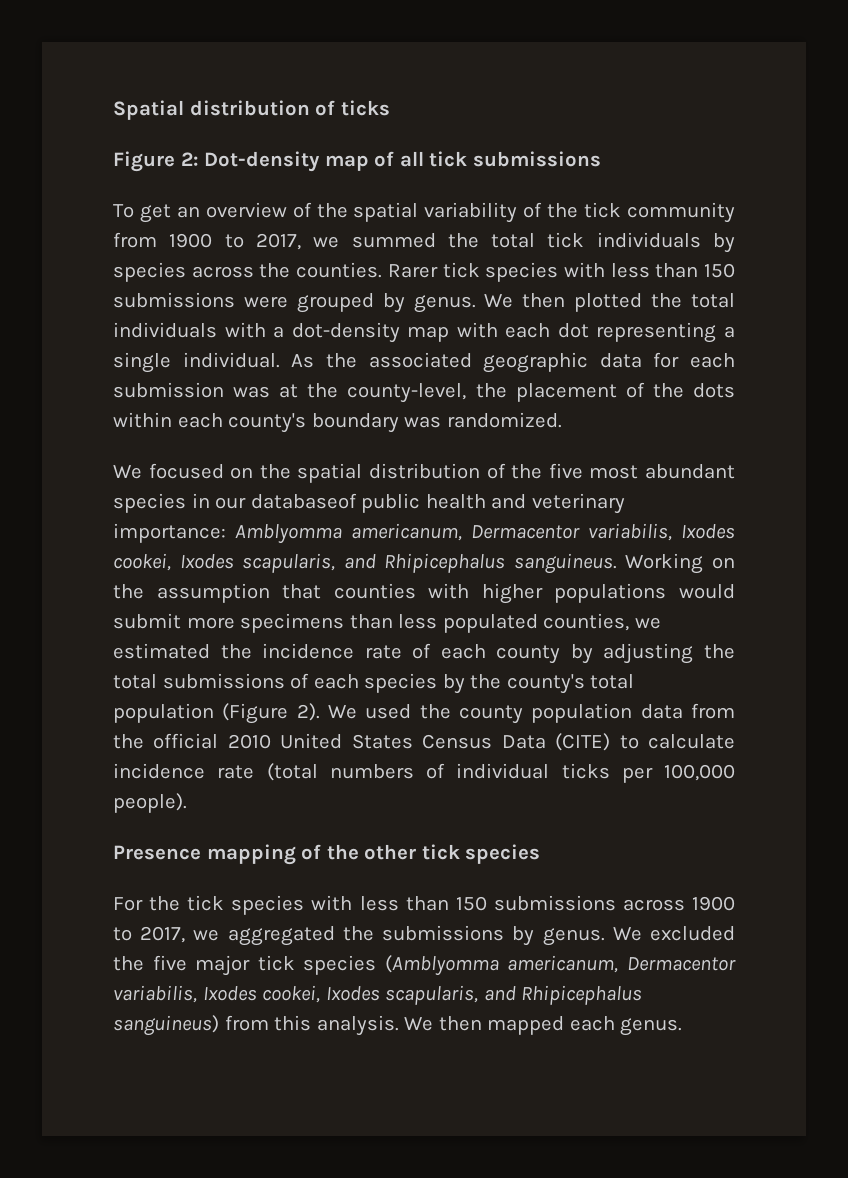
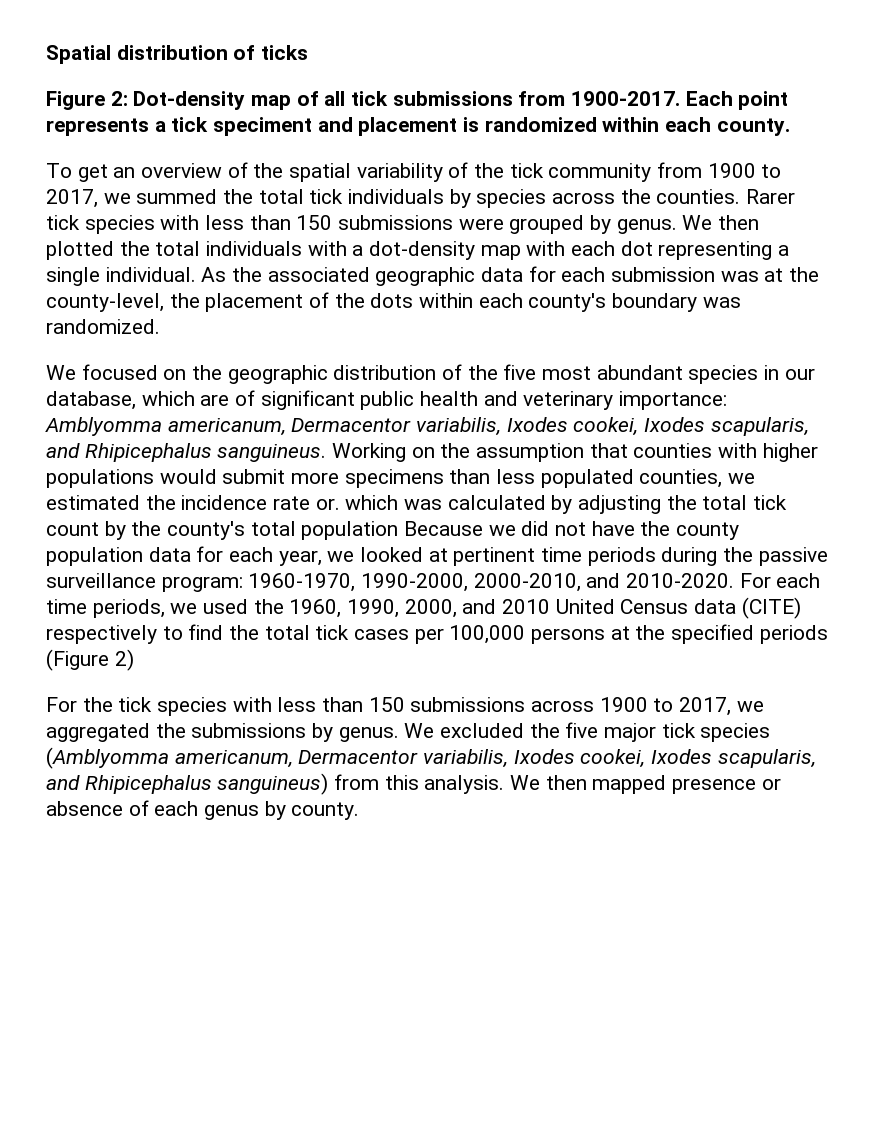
- Figure 2: Dot-density map of all tick submissions
+ Figure 2: Dot-density map of all tick submissions from 1900-2017. Each point represents a tick speciment and placement is randomized within each county.
- We focused on the spatial distribution of the five most abundant species in our databaseof public health and veterinary importance: Amblyomma americanum, Dermacentor variabilis, Ixodes cookei, Ixodes scapularis, and Rhipicephalus sanguineus.
+ We focused on the geographic distribution of the five most abundant species in our database, which are of significant public health and veterinary importance: Amblyomma americanum, Dermacentor variabilis, Ixodes cookei, Ixodes scapularis, and Rhipicephalus sanguineus.
- Working on the assumption that counties with higher populations would submit more specimens than less populated counties, we estimated the incidence rate of each county by adjusting the total submissions of each species by the county's total population (Figure 2). We used the county population data from the official 2010 United States Census Data (CITE) to calculate incidence rate (total numbers of individual ticks per 100,000 people).
- Presence mapping of the other tick species
+ Working on the assumption that counties with higher populations would submit more specimens than less populated counties, we estimated the incidence rate or. which was calculated by adjusting the total tick count by the county's total population Because we did not have the county population data for each year, we looked at pertinent time periods during the passive surveillance program: 1960-1970, 1990-2000, 2000-2010, and 2010-2020. For each time periods, we used the 1960, 1990, 2000, and 2010 United Census data (CITE) respectively to find the total tick cases per 100,000 persons at the specified periods (Figure 2)
- We then mapped each genus.
+ We then mapped presence or absence of each genus by county.

